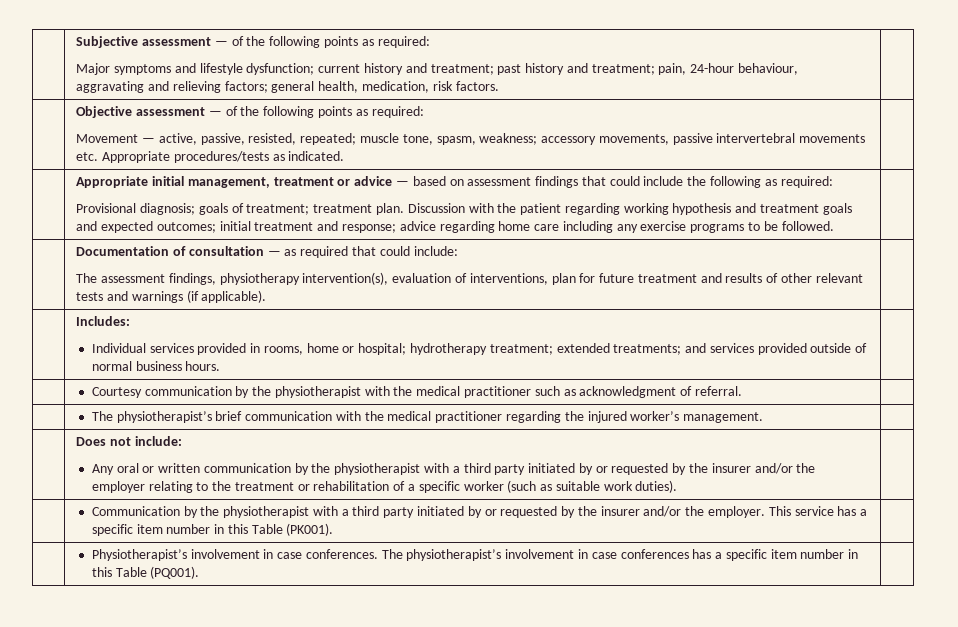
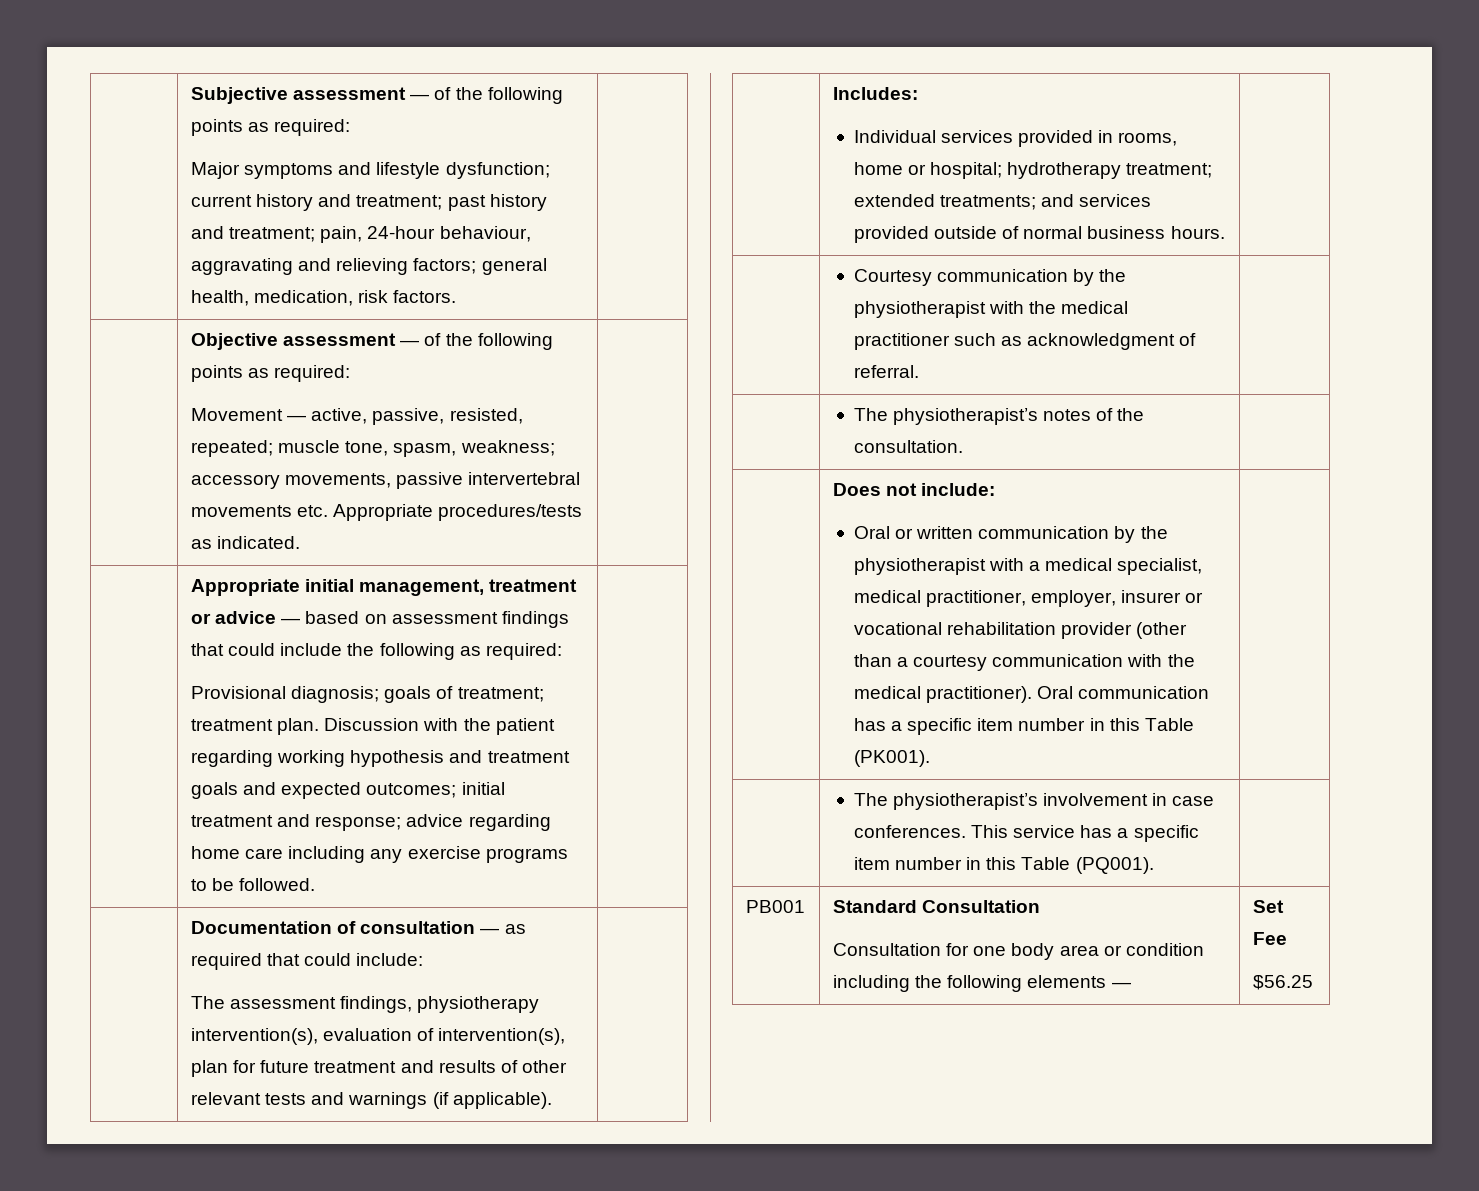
  | Documentation of consultation — as required that could include:
- The assessment findings, physiotherapy intervention(s), evaluation of interventions, plan for future treatment and results of other relevant tests and warnings (if applicable). |
+ The assessment findings, physiotherapy intervention(s), evaluation of intervention(s), plan for future treatment and results of other relevant tests and warnings (if applicable). |
- | The physiotherapist’s brief communication with the medical practitioner regarding the injured worker’s management. |
+ | The physiotherapist’s notes of the consultation. |
- Any oral or written communication by the physiotherapist with a third party initiated by or requested by the insurer and/or the employer relating to the treatment or rehabilitation of a specific worker (such as suitable work duties). |
- | Communication by the physiotherapist with a third party initiated by or requested by the insurer and/or the employer. This service has a specific item number in this Table (PK001). |
+ Oral or written communication by the physiotherapist with a medical specialist, medical practitioner, employer, insurer or vocational rehabilitation provider (other than a courtesy communication with the medical practitioner). Oral communication has a specific item number in this Table (PK001).
- | Physiotherapist’s involvement in case conferences. The physiotherapist’s involvement in case conferences has a specific item number in this Table (PQ001). |
+ | The physiotherapist’s involvement in case conferences. This service has a specific item number in this Table (PQ001). |
+ PB001 | Standard Consultation
+ Consultation for one body area or condition including the following elements — | Set Fee
+ $56.25

